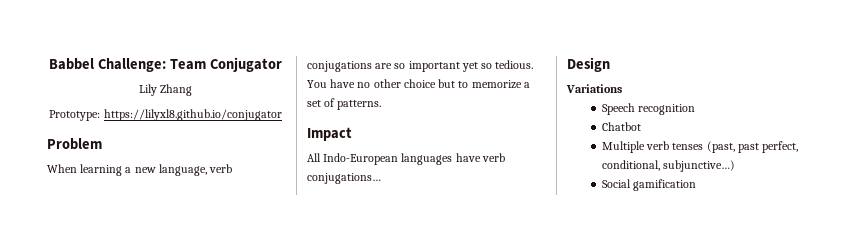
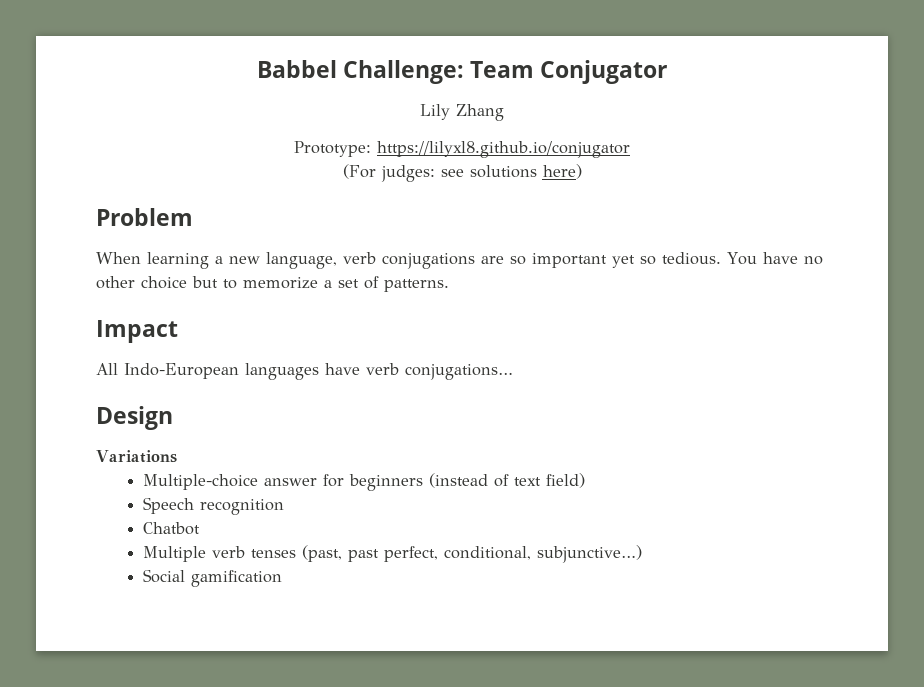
+ (For judges: see solutions here)
+ Multiple-choice answer for beginners (instead of text field)

